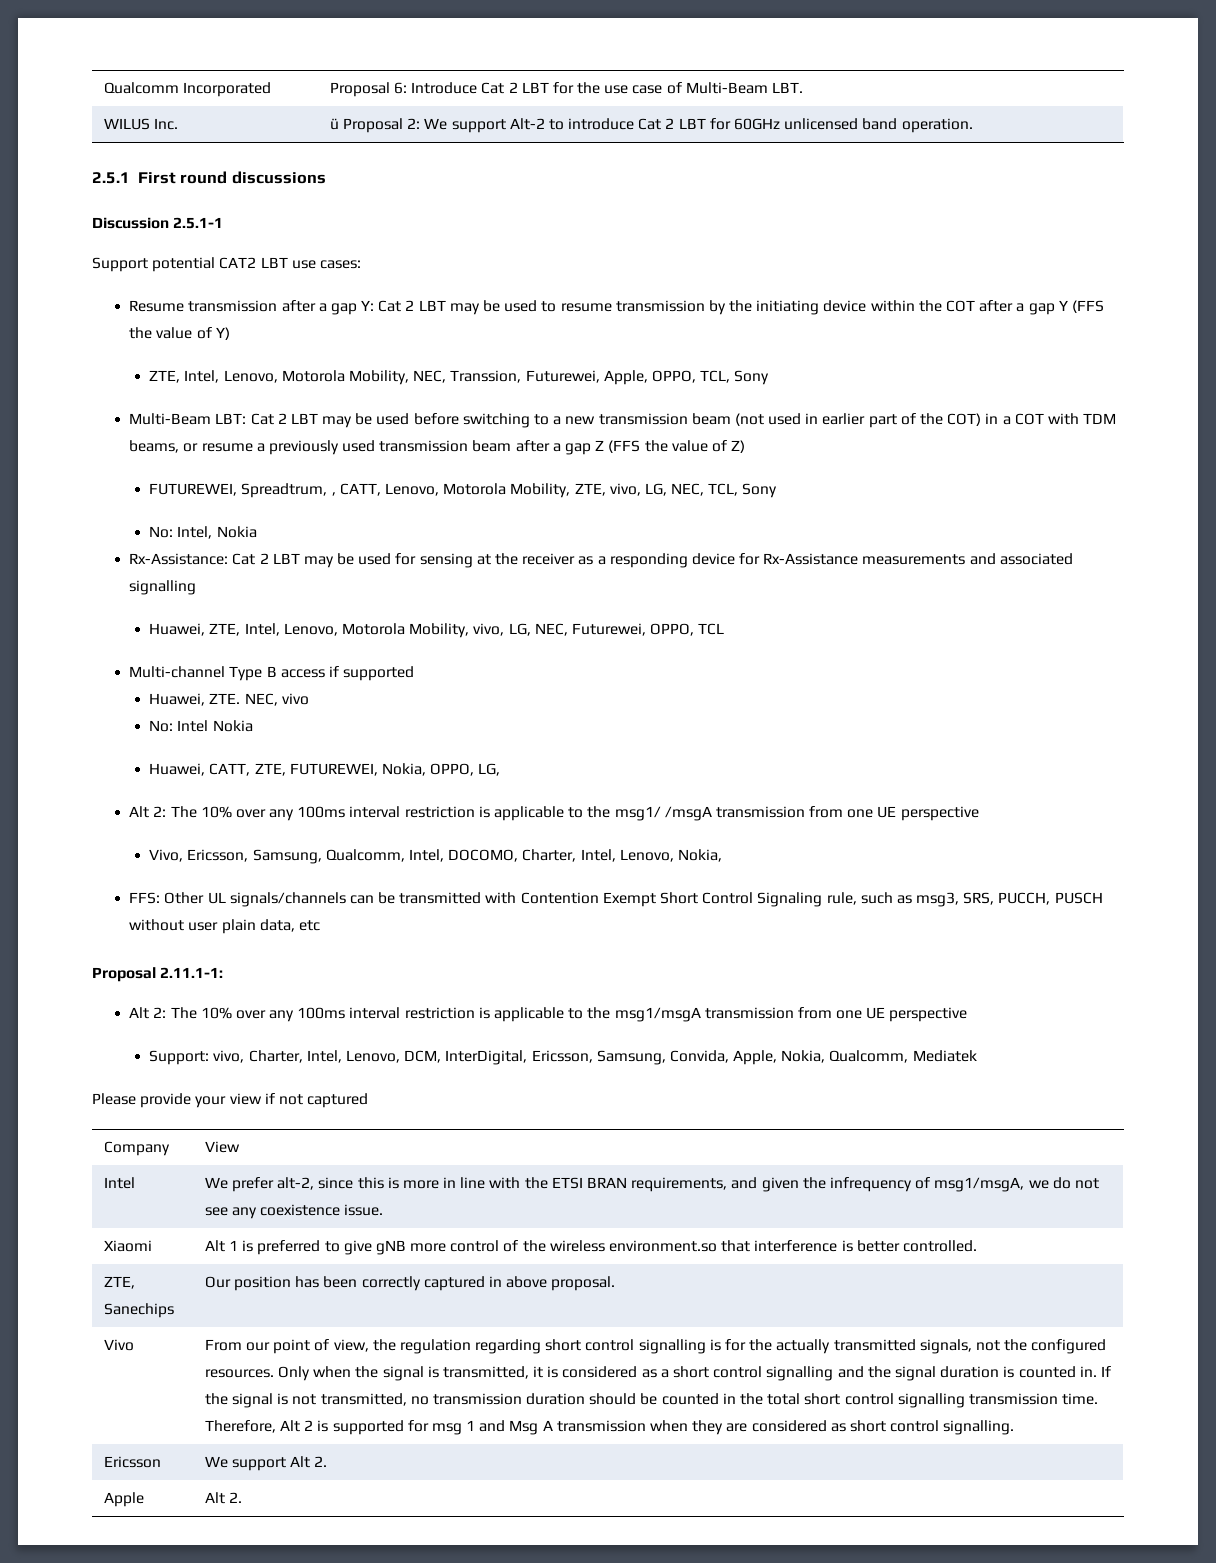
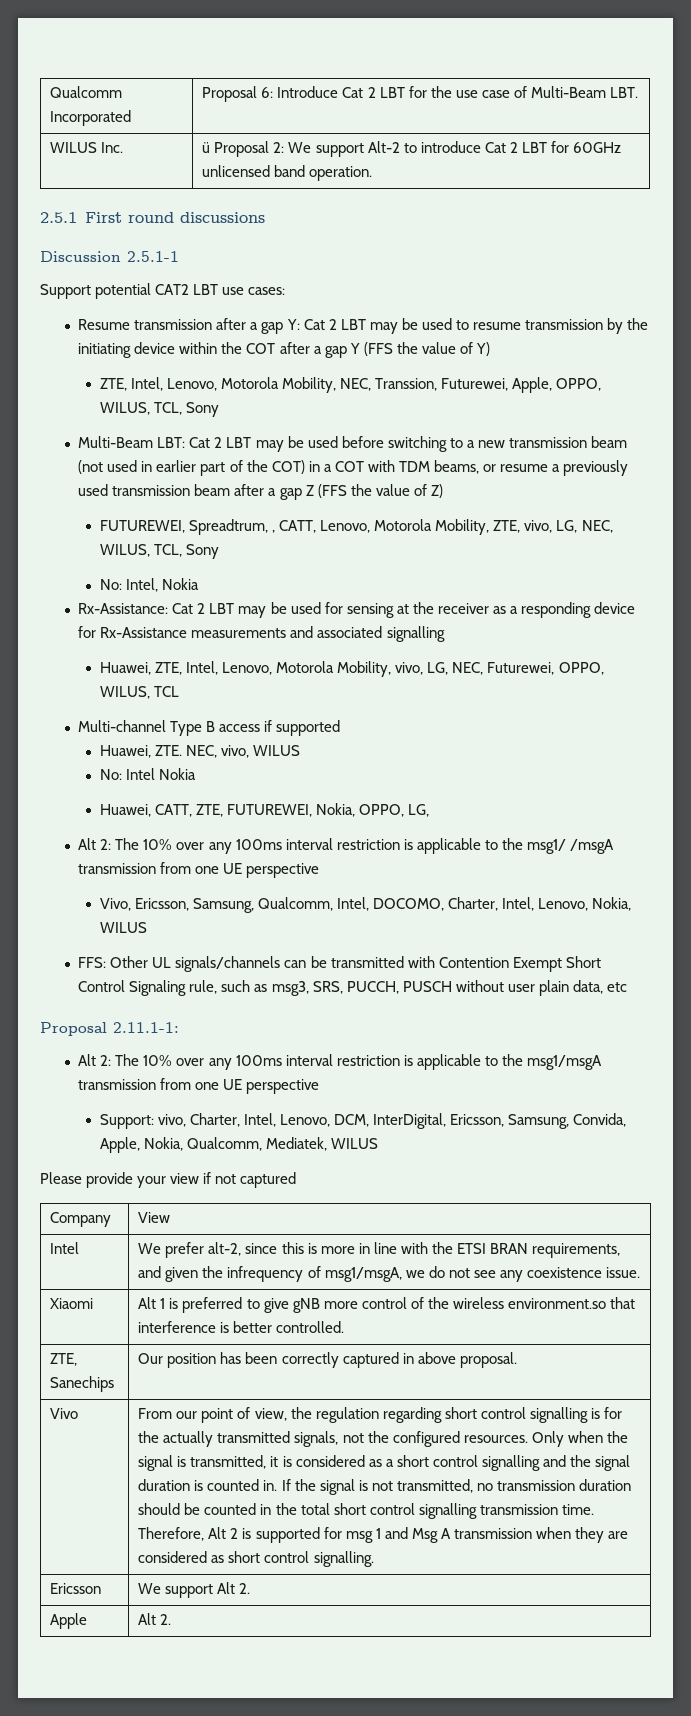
- ZTE, Intel, Lenovo, Motorola Mobility, NEC, Transsion, Futurewei, Apple, OPPO, TCL, Sony
+ ZTE, Intel, Lenovo, Motorola Mobility, NEC, Transsion, Futurewei, Apple, OPPO, WILUS, TCL, Sony
- FUTUREWEI, Spreadtrum, , CATT, Lenovo, Motorola Mobility, ZTE, vivo, LG, NEC, TCL, Sony
+ FUTUREWEI, Spreadtrum, , CATT, Lenovo, Motorola Mobility, ZTE, vivo, LG, NEC, WILUS, TCL, Sony
- Huawei, ZTE, Intel, Lenovo, Motorola Mobility, vivo, LG, NEC, Futurewei, OPPO, TCL
+ Huawei, ZTE, Intel, Lenovo, Motorola Mobility, vivo, LG, NEC, Futurewei, OPPO, WILUS, TCL
- Huawei, ZTE. NEC, vivo
+ Huawei, ZTE. NEC, vivo, WILUS
- Vivo, Ericsson, Samsung, Qualcomm, Intel, DOCOMO, Charter, Intel, Lenovo, Nokia,
+ Vivo, Ericsson, Samsung, Qualcomm, Intel, DOCOMO, Charter, Intel, Lenovo, Nokia, WILUS
- Support: vivo, Charter, Intel, Lenovo, DCM, InterDigital, Ericsson, Samsung, Convida, Apple, Nokia, Qualcomm, Mediatek
+ Support: vivo, Charter, Intel, Lenovo, DCM, InterDigital, Ericsson, Samsung, Convida, Apple, Nokia, Qualcomm, Mediatek, WILUS

